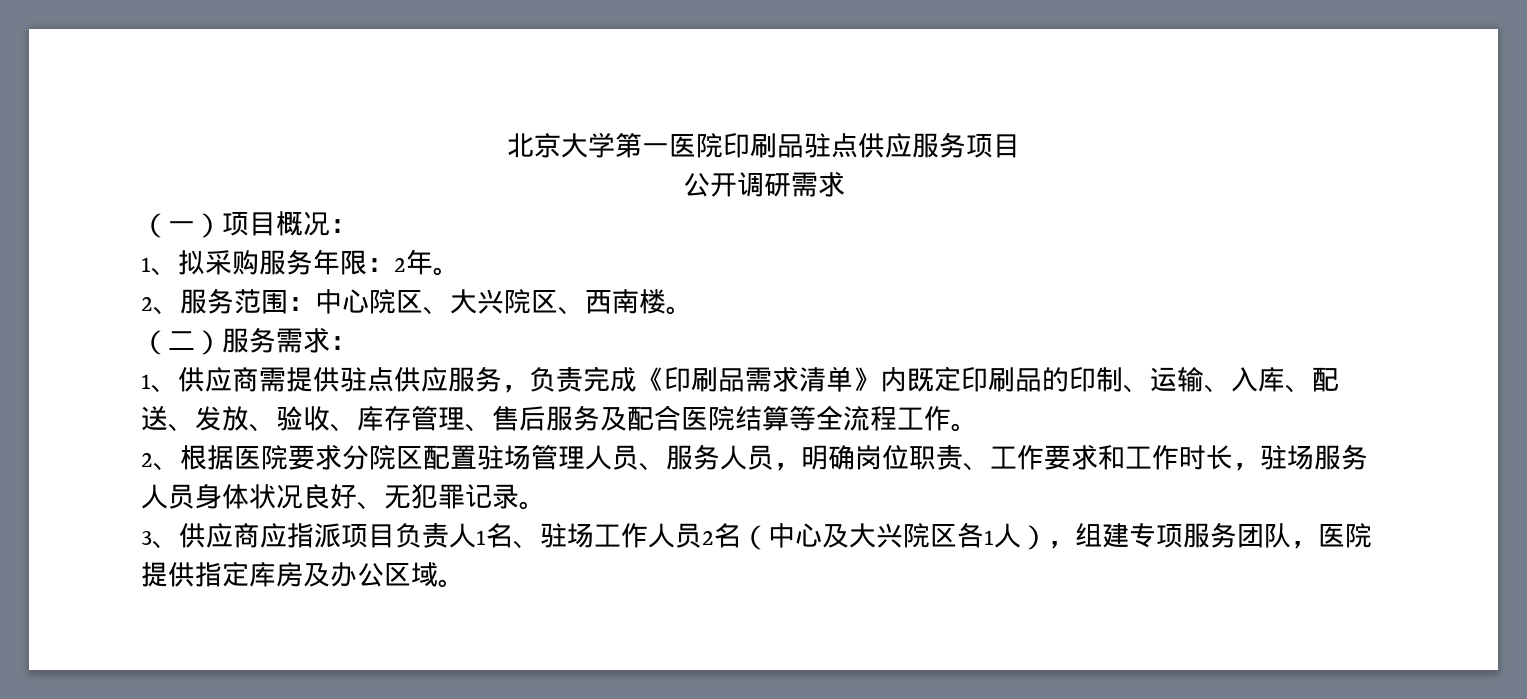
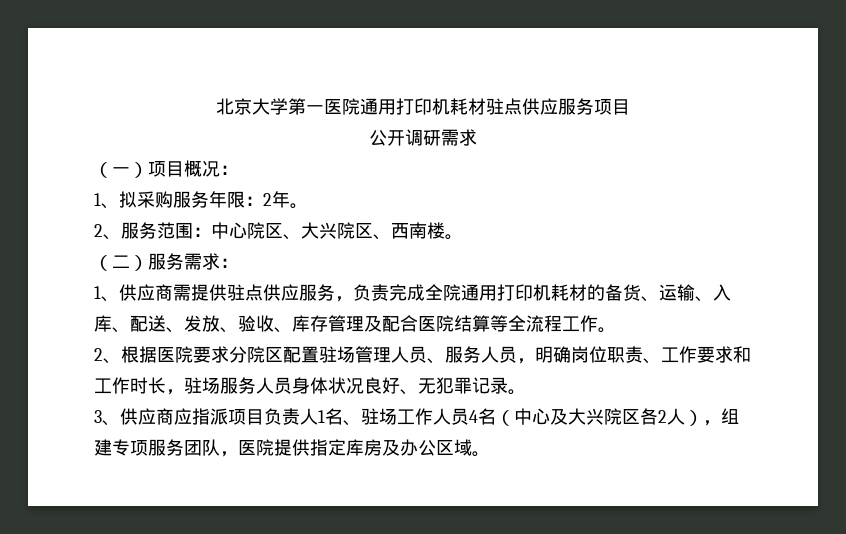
- 北京大学第一医院印刷品驻点供应服务项目
+ 北京大学第一医院通用打印机耗材驻点供应服务项目
- 1、供应商需提供驻点供应服务，负责完成《印刷品需求清单》内既定印刷品的印制、运输、入库、配送、发放、验收、库存管理、售后服务及配合医院结算等全流程工作。
+ 1、供应商需提供驻点供应服务，负责完成全院通用打印机耗材的备货、运输、入库、配送、发放、验收、库存管理及配合医院结算等全流程工作。
- 3、供应商应指派项目负责人1名、驻场工作人员2名（中心及大兴院区各1人），组建专项服务团队，医院提供指定库房及办公区域。
+ 3、供应商应指派项目负责人1名、驻场工作人员4名（中心及大兴院区各2人），组建专项服务团队，医院提供指定库房及办公区域。

